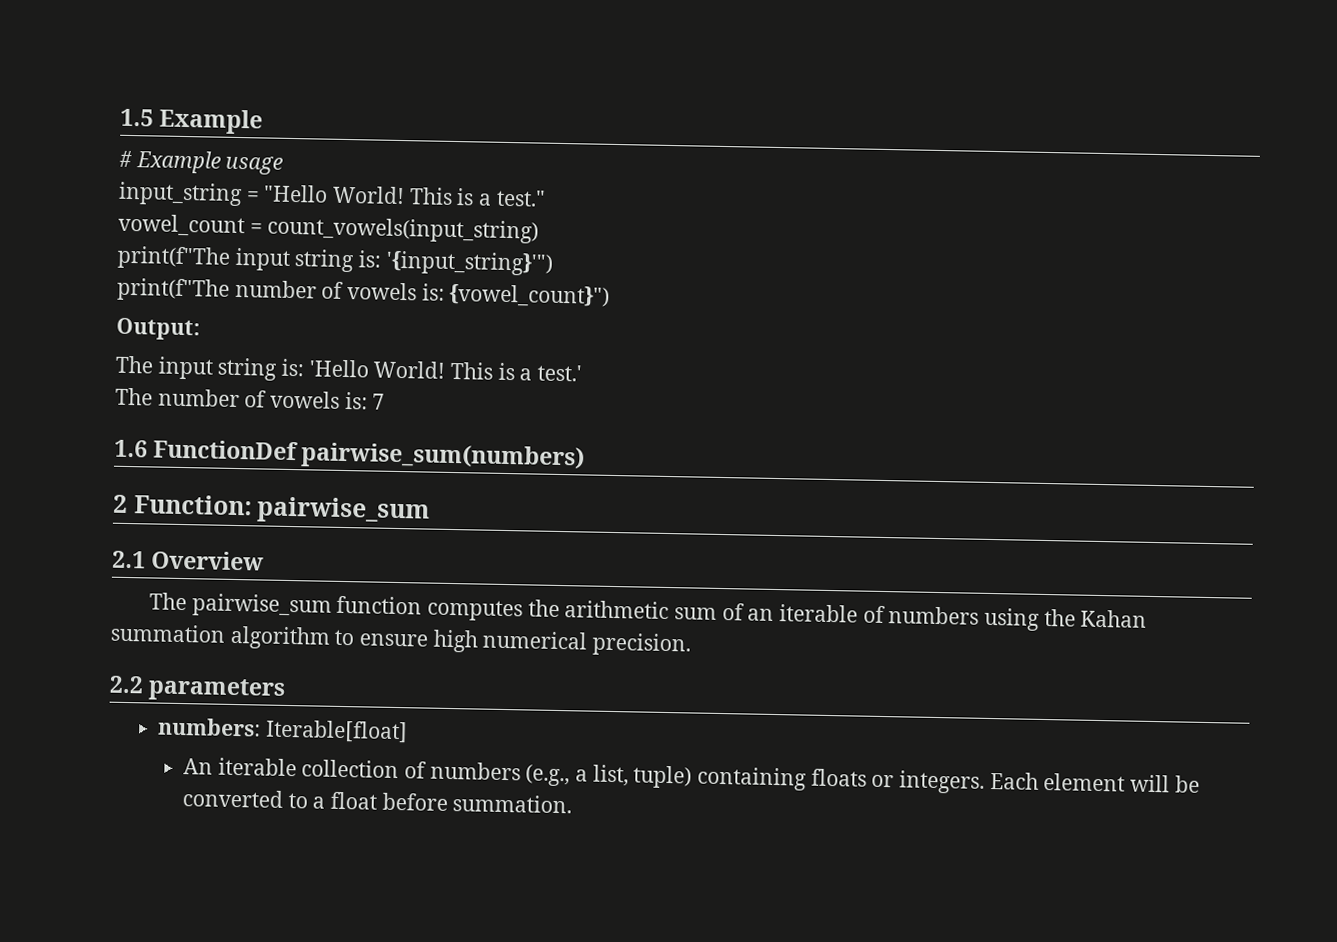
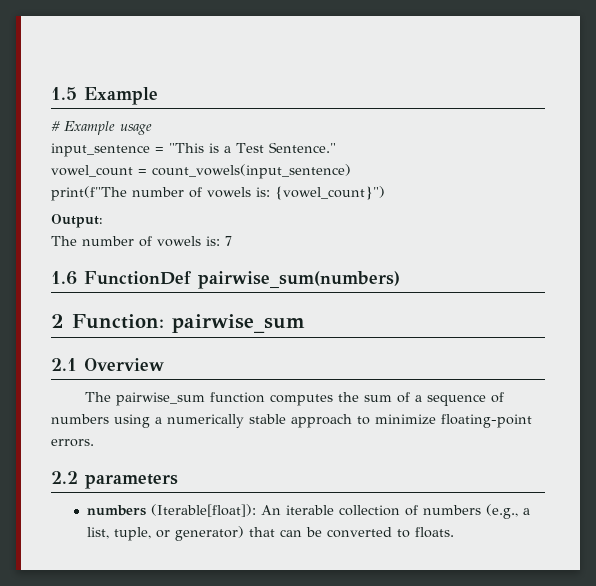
- input_string = "Hello World! This is a test."
- vowel_count = count_vowels(input_string)
- print(f"The input string is: '{input_string}'")
+ input_sentence = "This is a Test Sentence."
+ vowel_count = count_vowels(input_sentence)
- The input string is: 'Hello World! This is a test.'
- The pairwise_sum function computes the arithmetic sum of an iterable of numbers using the Kahan summation algorithm to ensure high numerical precision.
+ The pairwise_sum function computes the sum of a sequence of numbers using a numerically stable approach to minimize floating-point errors.
- numbers: Iterable[float]
- An iterable collection of numbers (e.g., a list, tuple) containing floats or integers. Each element will be converted to a float before summation.
+ numbers (Iterable[float]): An iterable collection of numbers (e.g., a list, tuple, or generator) that can be converted to floats.

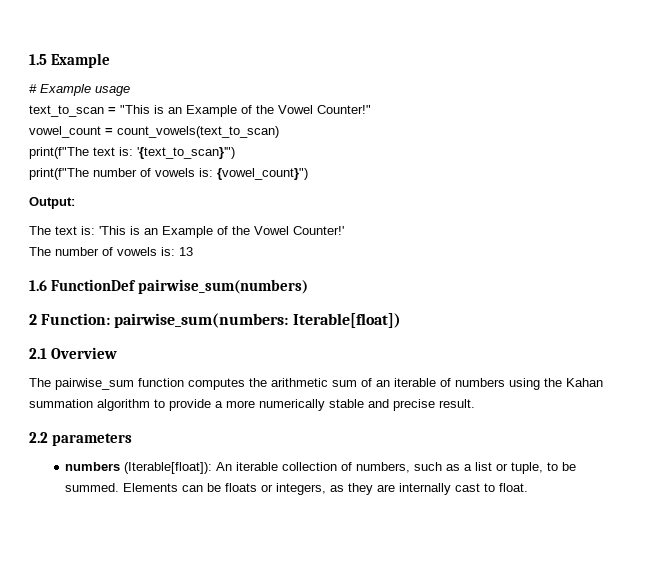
- input_sentence = "This is a Test Sentence."
- vowel_count = count_vowels(input_sentence)
+ text_to_scan = "This is an Example of the Vowel Counter!"
+ vowel_count = count_vowels(text_to_scan)
+ print(f"The text is: '{text_to_scan}'")
+ The text is: 'This is an Example of the Vowel Counter!'
- The number of vowels is: 7
+ The number of vowels is: 13
- 2 Function: pairwise_sum
+ 2 Function: pairwise_sum(numbers: Iterable[float])
- The pairwise_sum function computes the sum of a sequence of numbers using a numerically stable approach to minimize floating-point errors.
+ The pairwise_sum function computes the arithmetic sum of an iterable of numbers using the Kahan summation algorithm to provide a more numerically stable and precise result.
- numbers (Iterable[float]): An iterable collection of numbers (e.g., a list, tuple, or generator) that can be converted to floats.
+ numbers (Iterable[float]): An iterable collection of numbers, such as a list or tuple, to be summed. Elements can be floats or integers, as they are internally cast to float.

